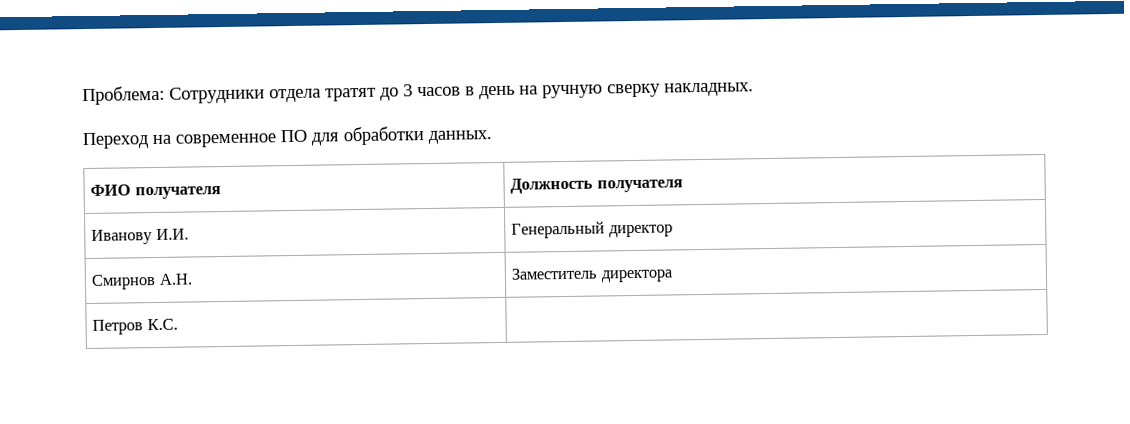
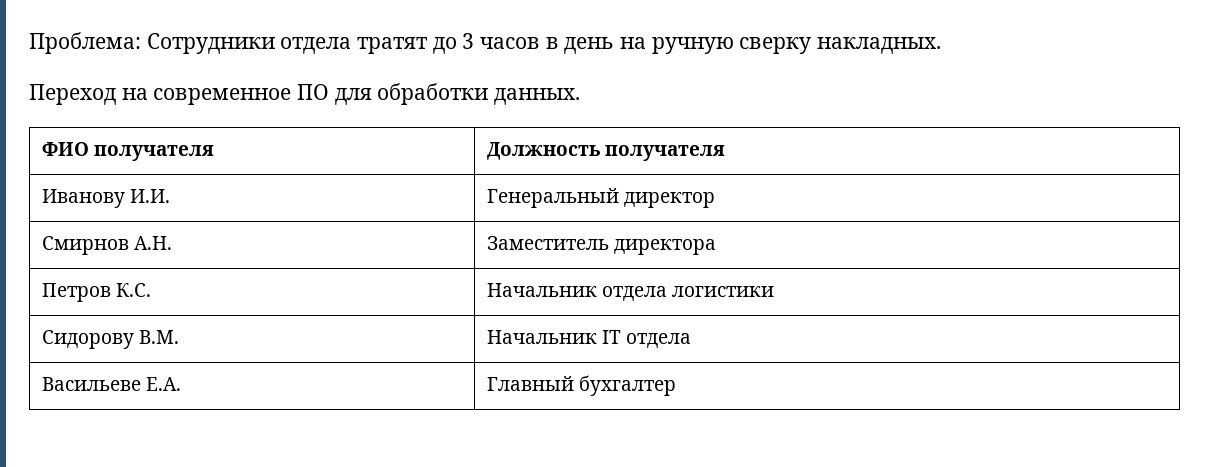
- Петров К.С. |
+ Петров К.С. | Начальник отдела логистики
+ Сидорову В.М. | Начальник IT отдела
+ Васильеве Е.А. | Главный бухгалтер

